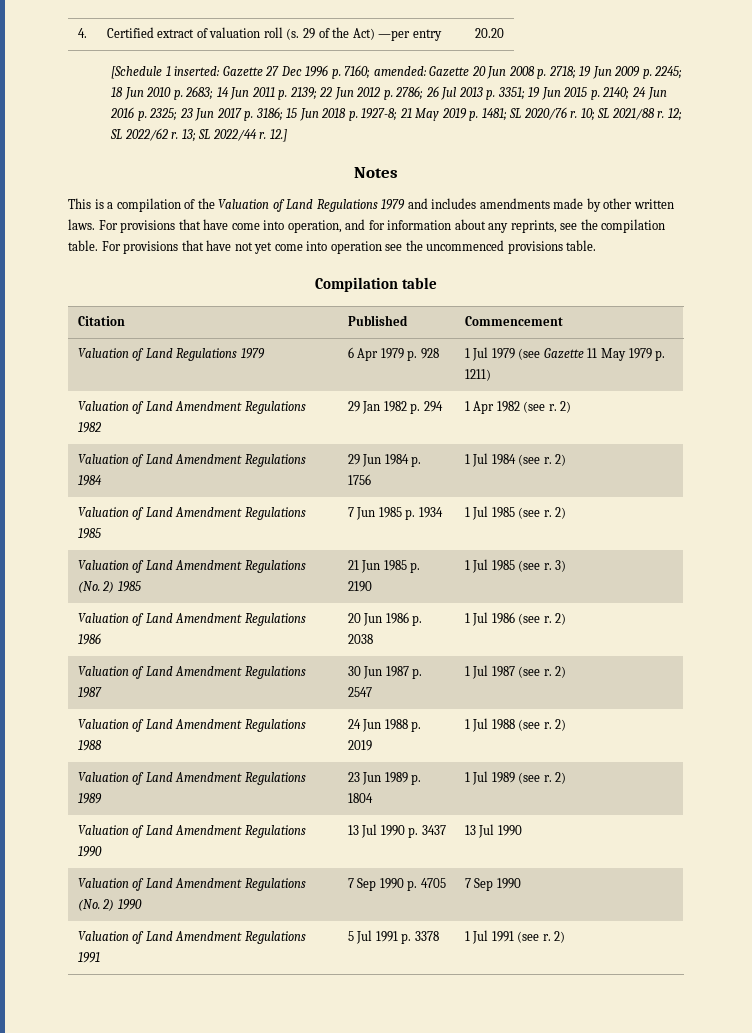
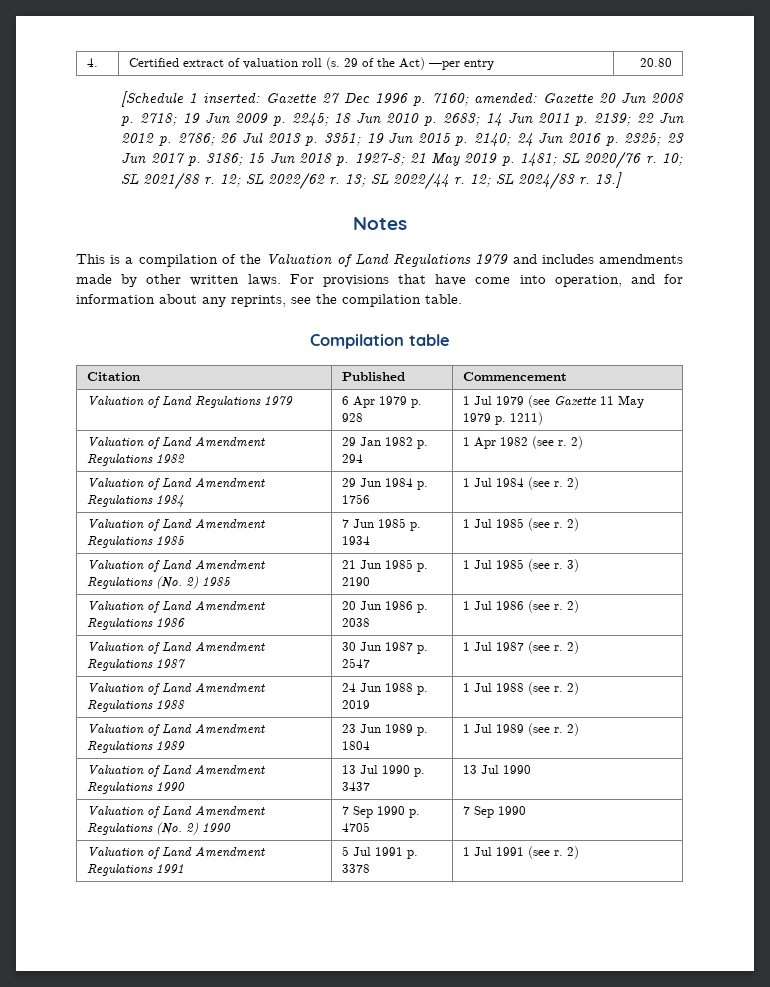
- 4. | Certified extract of valuation roll (s. 29 of the Act) —per entry | 20.20
+ 4. | Certified extract of valuation roll (s. 29 of the Act) —per entry | 20.80
- 12.]
+ 12; SL 2024/83 r. 13.]
- For provisions that have not yet come into operation see the uncommenced provisions table.

